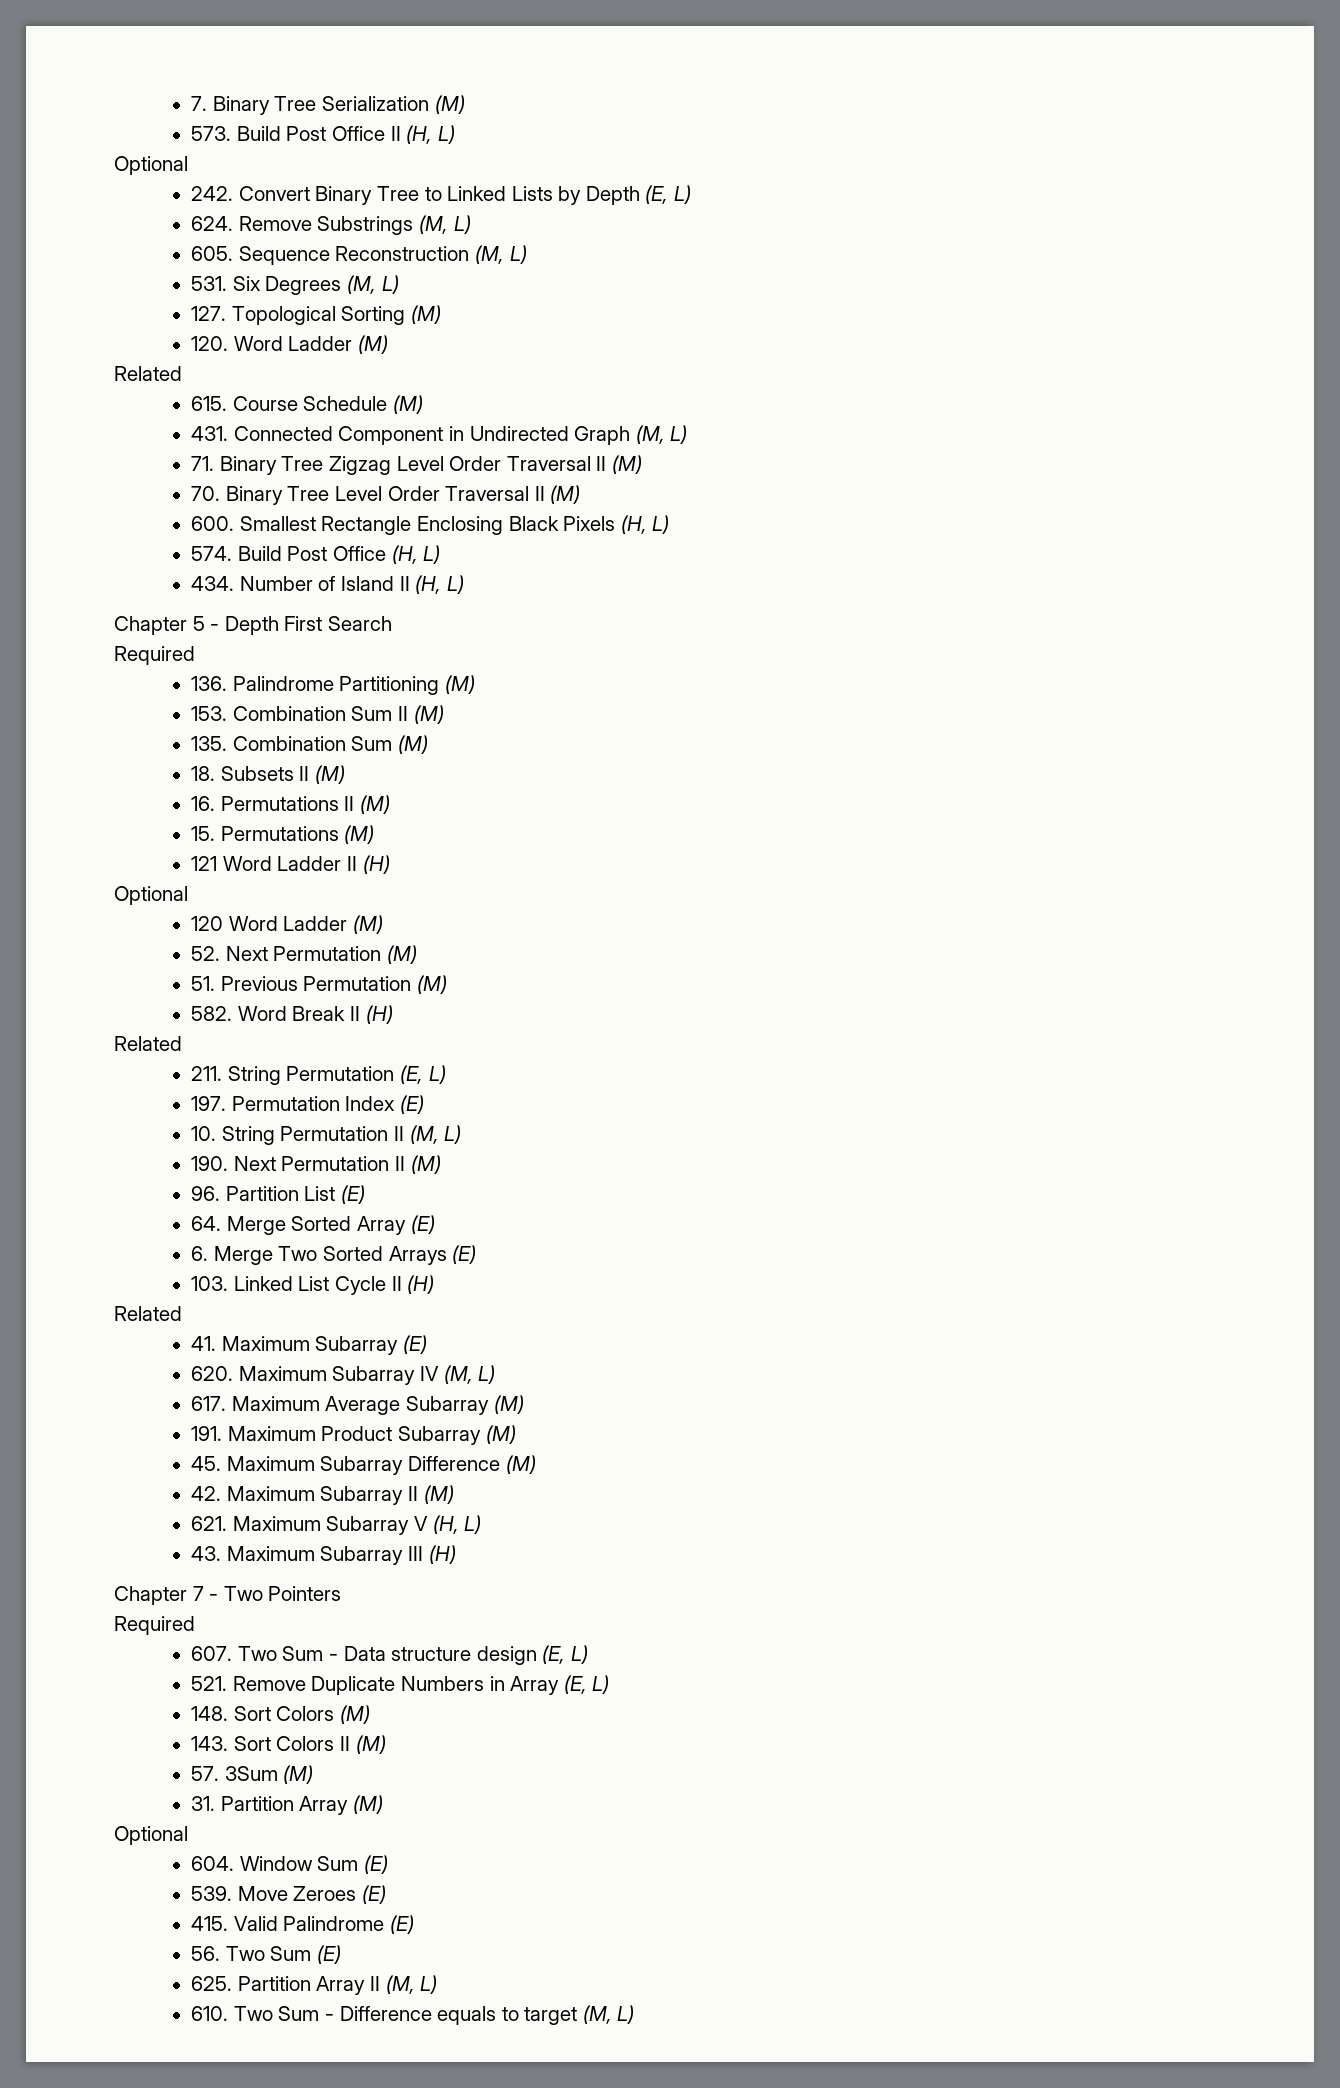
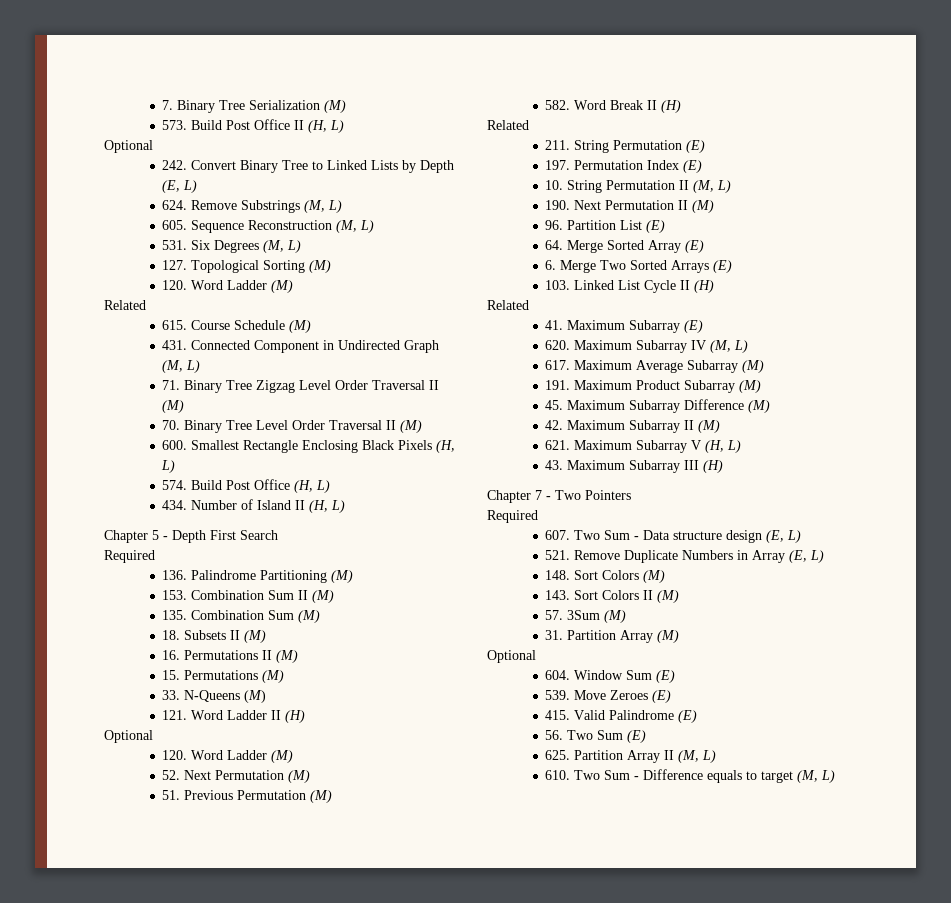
- 121 Word Ladder II (H)
+ 33. N-Queens (M)
+ 121. Word Ladder II (H)
  Optional
- 120 Word Ladder (M)
+ 120. Word Ladder (M)
- 211. String Permutation (E, L)
+ 211. String Permutation (E)

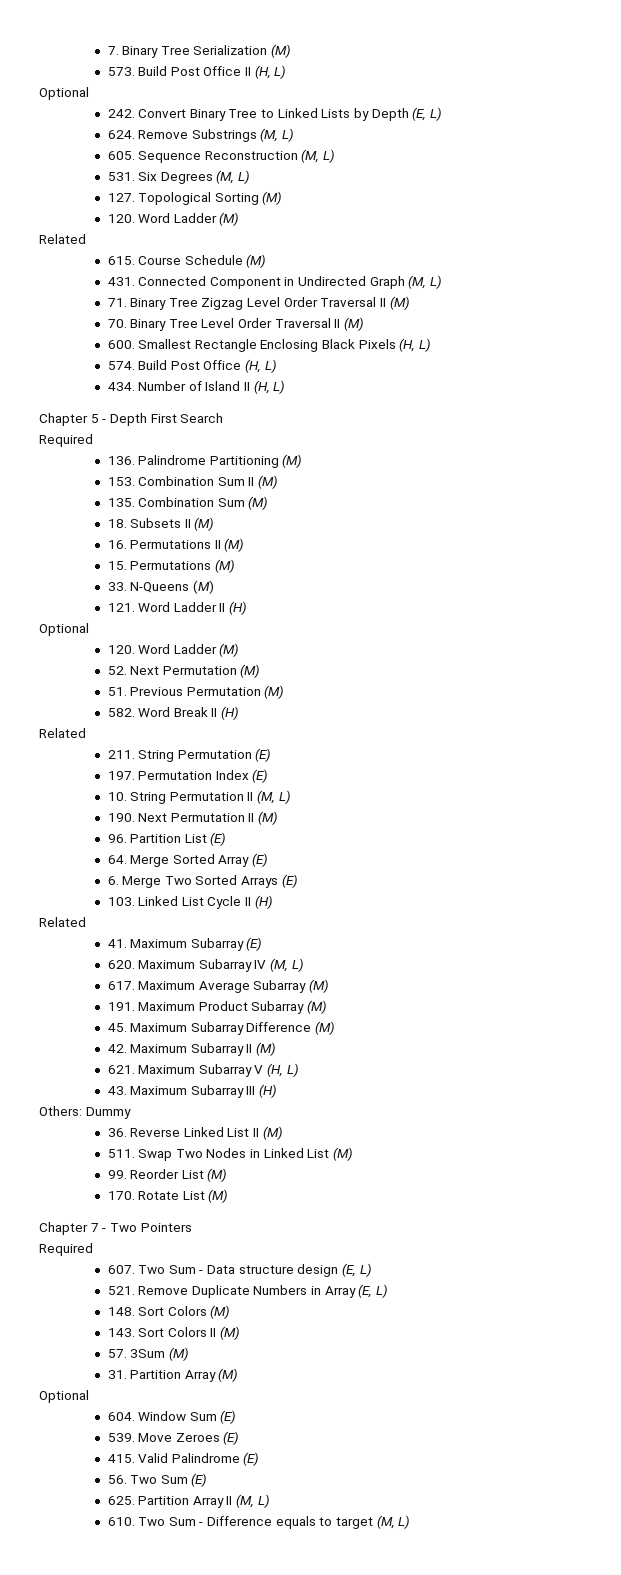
+ Others: Dummy
+ 36. Reverse Linked List II (M)
+ 511. Swap Two Nodes in Linked List (M)
+ 99. Reorder List (M)
+ 170. Rotate List (M)

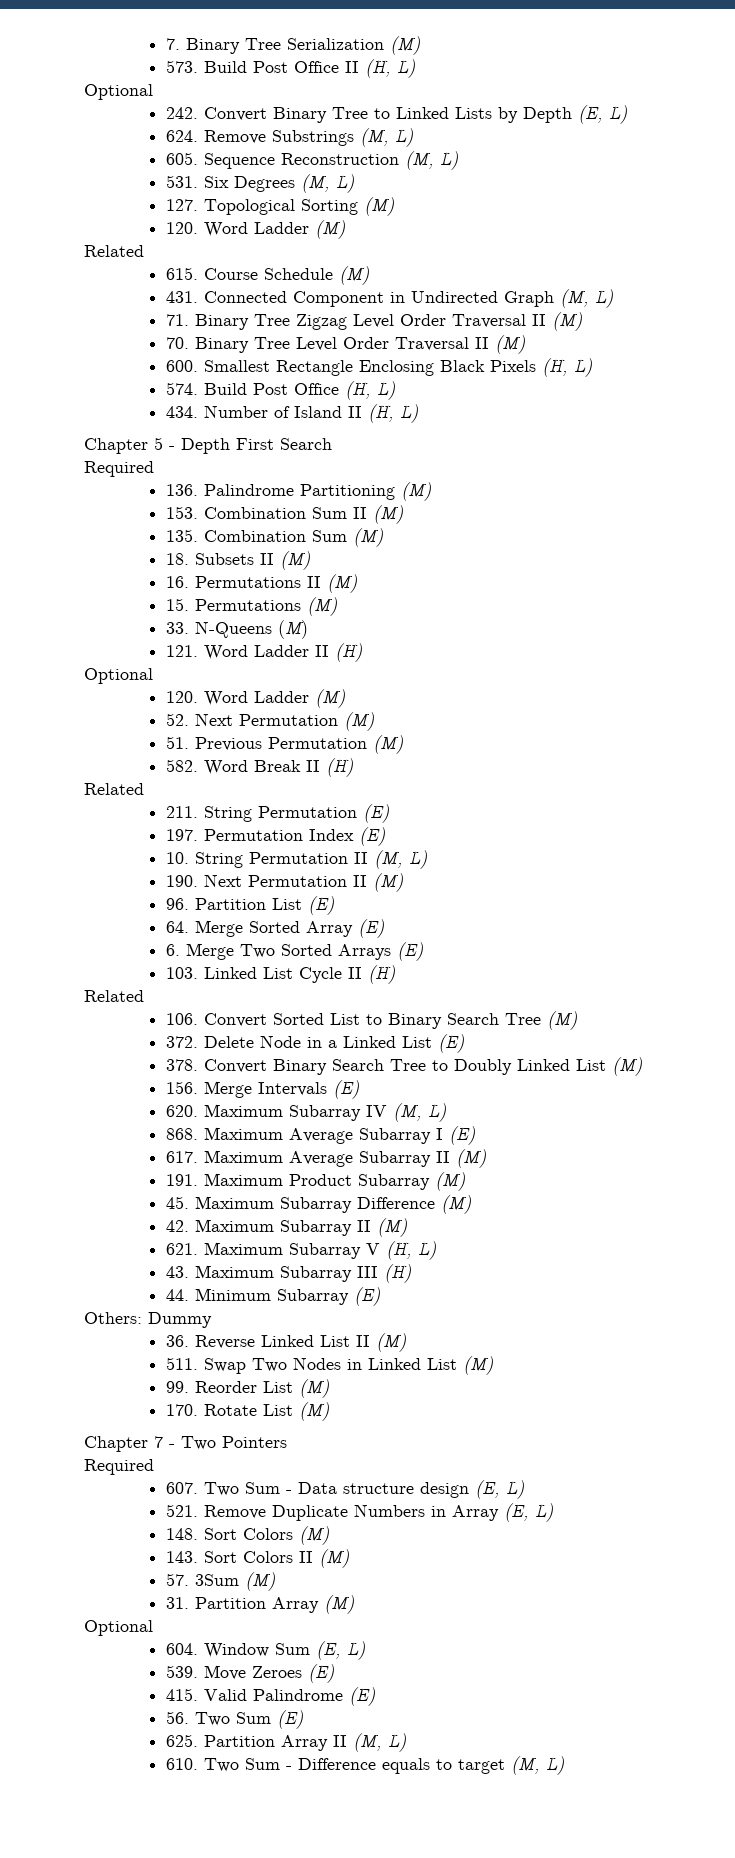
- 41. Maximum Subarray (E)
+ 106. Convert Sorted List to Binary Search Tree (M)
+ 372. Delete Node in a Linked List (E)
+ 378. Convert Binary Search Tree to Doubly Linked List (M)
+ 156. Merge Intervals (E)
+ 868. Maximum Average Subarray I (E)
- 617. Maximum Average Subarray (M)
+ 617. Maximum Average Subarray II (M)
+ 44. Minimum Subarray (E)
- 604. Window Sum (E)
+ 604. Window Sum (E, L)

